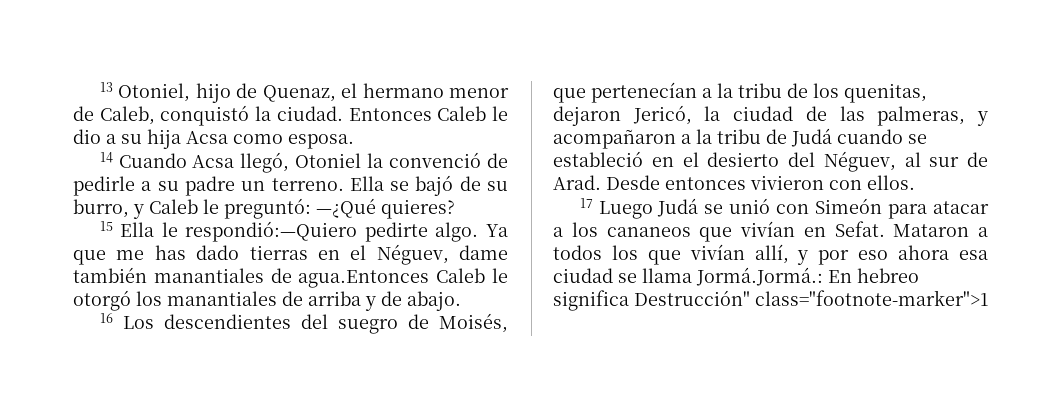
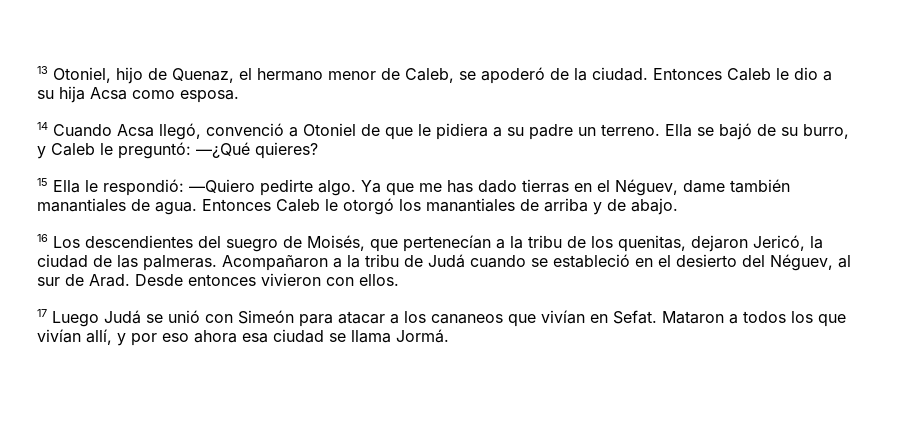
- 13 Otoniel, hijo de Quenaz, el hermano menor de Caleb, conquistó la ciudad.
+ 13 Otoniel, hijo de Quenaz, el hermano menor de Caleb, se apoderó de la ciudad.
- 14 Cuando Acsa llegó, Otoniel la convenció de pedirle a su padre un terreno.
+ 14 Cuando Acsa llegó, convenció a Otoniel de que le pidiera a su padre un terreno.
- 15 Ella le respondió:—Quiero pedirte algo.
+ 15 Ella le respondió: —Quiero pedirte algo.
- Ya que me has dado tierras en el Néguev, dame también manantiales de agua.Entonces Caleb le otorgó los manantiales de arriba y de abajo.
+ Ya que me has dado tierras en el Néguev, dame también manantiales de agua. Entonces Caleb le otorgó los manantiales de arriba y de abajo.
- 16 Los descendientes del suegro de Moisés, que pertenecían a la tribu de los quenitas, dejaron Jericó, la ciudad de las palmeras, y acompañaron a la tribu de Judá cuando se estableció en el desierto del Néguev, al sur de Arad.
+ 16 Los descendientes del suegro de Moisés, que pertenecían a la tribu de los quenitas, dejaron Jericó, la ciudad de las palmeras. Acompañaron a la tribu de Judá cuando se estableció en el desierto del Néguev, al sur de Arad.
- Mataron a todos los que vivían allí, y por eso ahora esa ciudad se llama Jormá.Jormá.: En hebreo significa Destrucción" class="footnote-marker">1
+ Mataron a todos los que vivían allí, y por eso ahora esa ciudad se llama Jormá.

